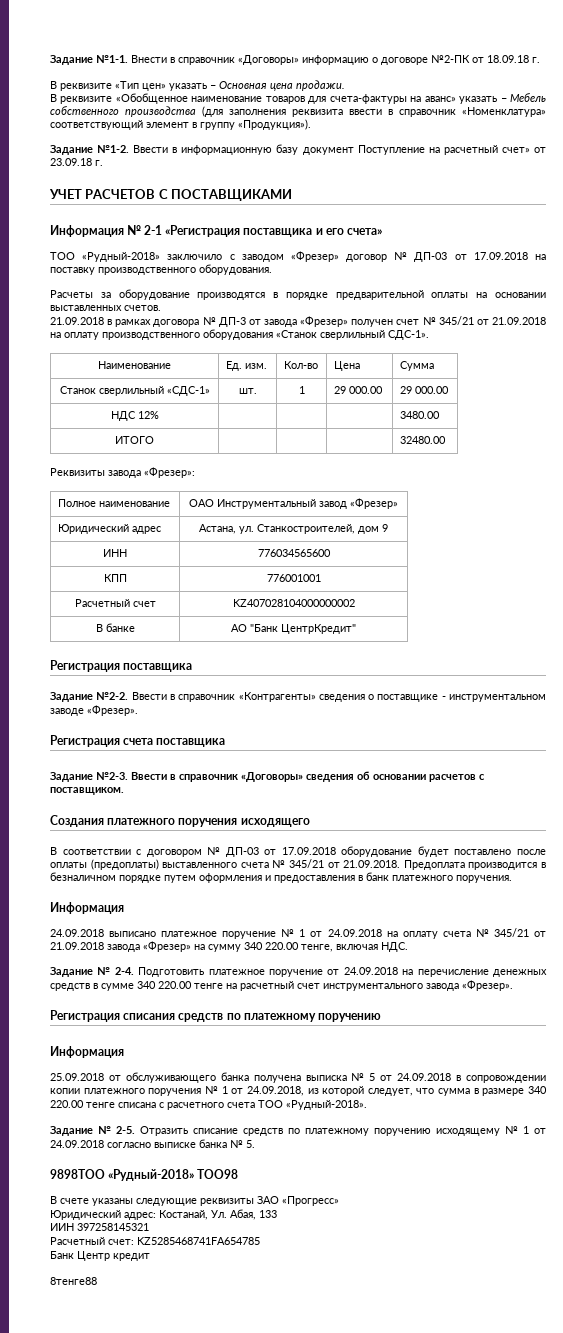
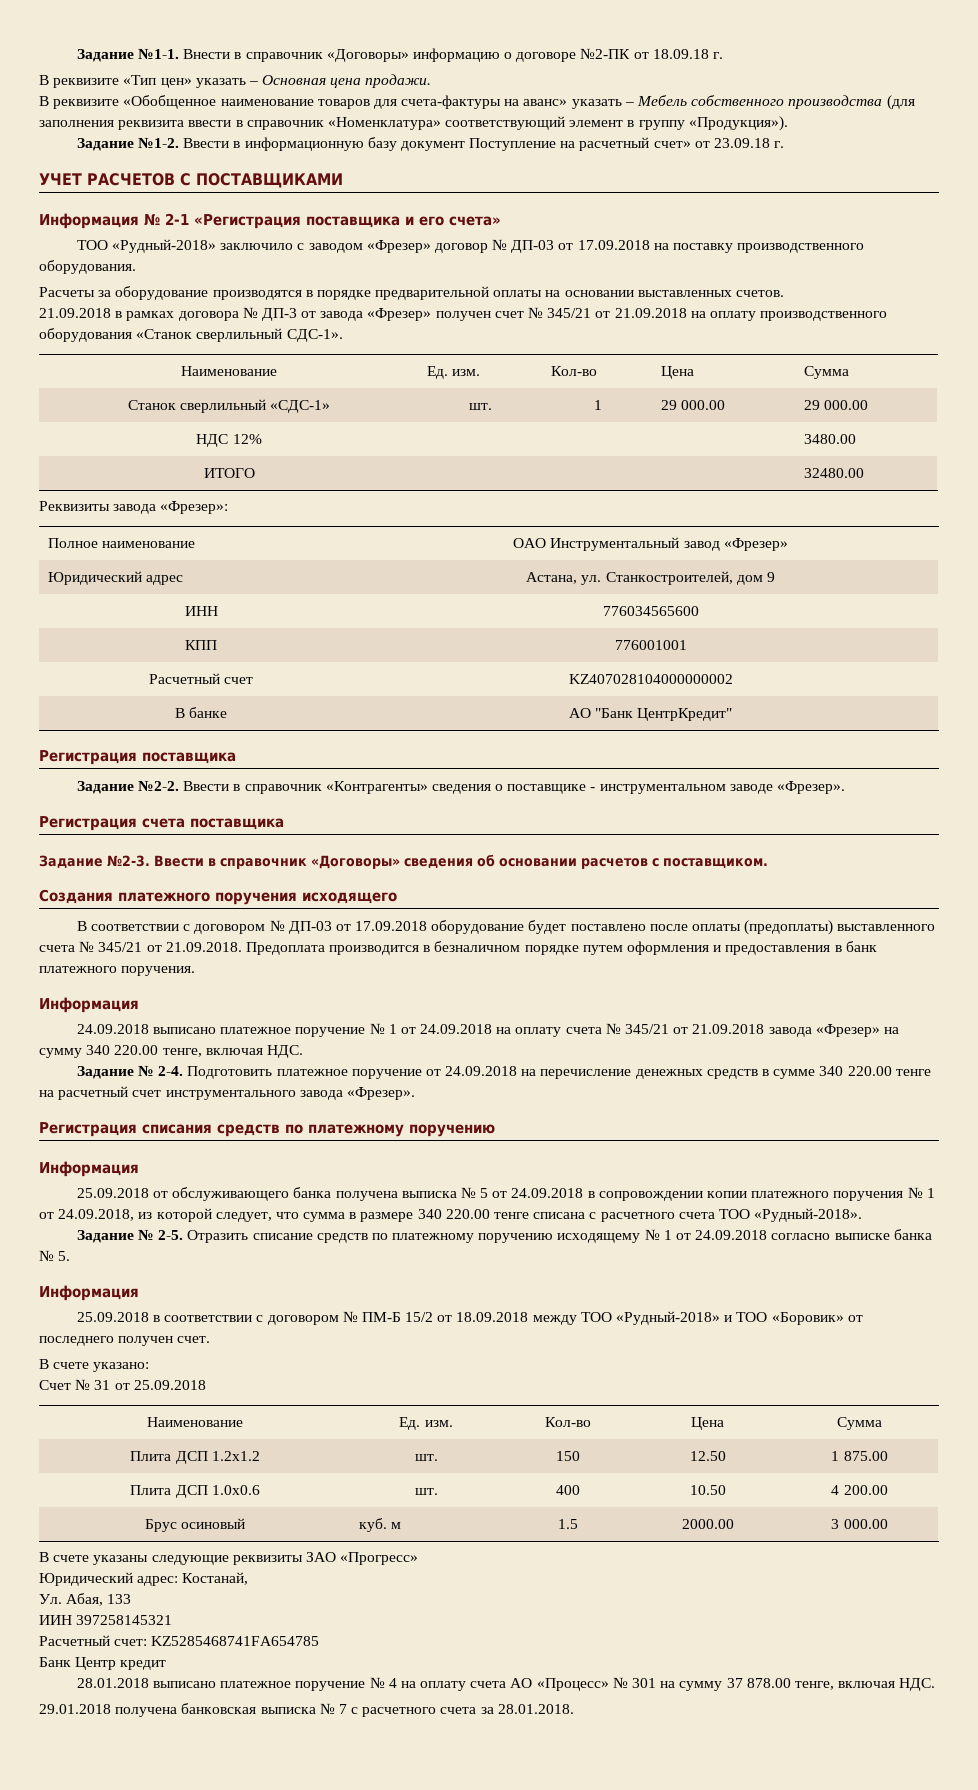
  Отразить списание средств по платежному поручению исходящему № 1 от 24.09.2018 согласно выписке банка № 5.
- 9898ТОО «Рудный-2018» ТОО98
+ Информация
+ 25.09.2018 в соответствии с договором № ПМ-Б 15/2 от 18.09.2018 между ТОО «Рудный-2018» и ТОО «Боровик» от последнего получен счет.
+ В счете указано:
+ Счет № 31 от 25.09.2018
+ Наименование | Ед. изм. | Кол-во | Цена | Сумма
+ Плита ДСП 1.2x1.2 | шт. | 150 | 12.50 | 1 875.00
+ Плита ДСП 1.0x0.6 | шт. | 400 | 10.50 | 4 200.00
+ Брус осиновый | куб. м | 1.5 | 2000.00 | 3 000.00
- Юридический адрес: Костанай, Ул. Абая, 133
+ Юридический адрес: Костанай,
+ Ул. Абая, 133
- 8тенге88
+ 28.01.2018 выписано платежное поручение № 4 на оплату счета АО «Процесс» № 301 на сумму 37 878.00 тенге, включая НДС.
+ 29.01.2018 получена банковская выписка № 7 с расчетного счета за 28.01.2018.

